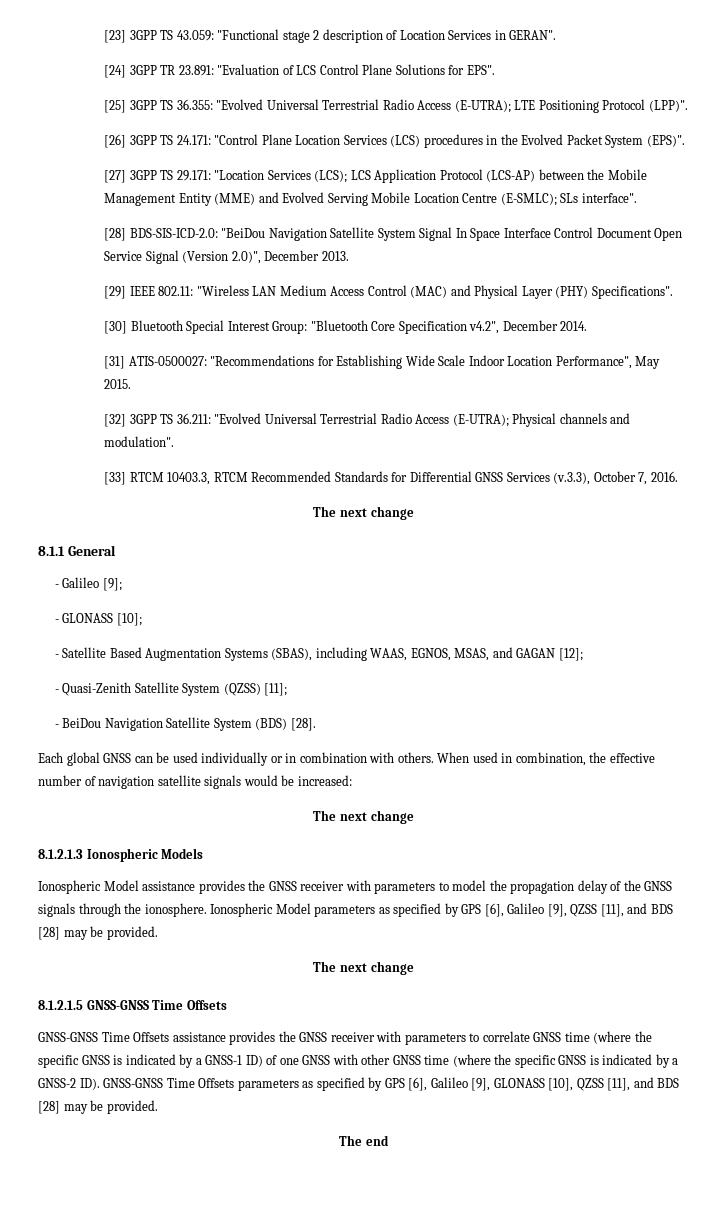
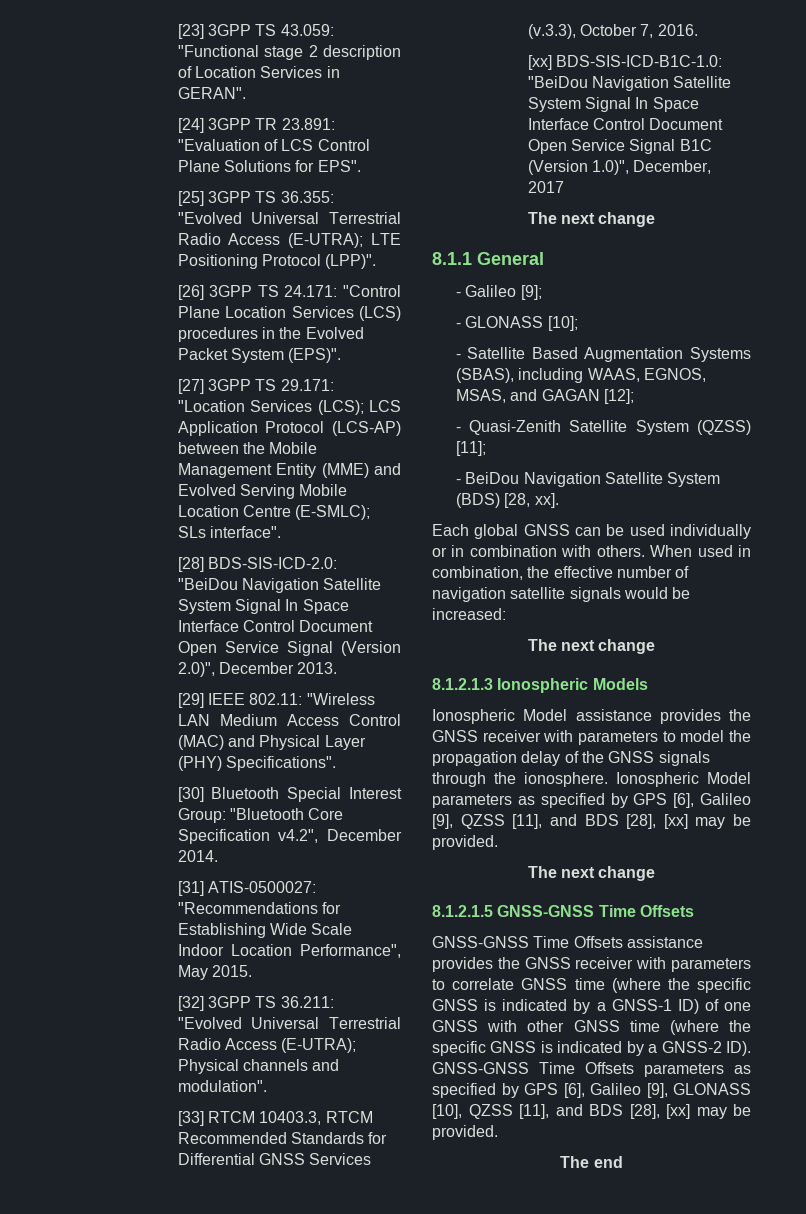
+ [xx] BDS-SIS-ICD-B1C-1.0: "BeiDou Navigation Satellite System Signal In Space Interface Control Document Open Service Signal B1C (Version 1.0)", December, 2017
- - BeiDou Navigation Satellite System (BDS) [28].
+ - BeiDou Navigation Satellite System (BDS) [28, xx].
- Ionospheric Model parameters as specified by GPS [6], Galileo [9], QZSS [11], and BDS [28] may be provided.
+ Ionospheric Model parameters as specified by GPS [6], Galileo [9], QZSS [11], and BDS [28], [xx] may be provided.
- GNSS-GNSS Time Offsets assistance provides the GNSS receiver with parameters to correlate GNSS time (where the specific GNSS is indicated by a GNSS-1 ID) of one GNSS with other GNSS time (where the specific GNSS is indicated by a GNSS-2 ID). GNSS-GNSS Time Offsets parameters as specified by GPS [6], Galileo [9], GLONASS [10], QZSS [11], and BDS [28] may be provided.
+ GNSS-GNSS Time Offsets assistance provides the GNSS receiver with parameters to correlate GNSS time (where the specific GNSS is indicated by a GNSS-1 ID) of one GNSS with other GNSS time (where the specific GNSS is indicated by a GNSS-2 ID). GNSS-GNSS Time Offsets parameters as specified by GPS [6], Galileo [9], GLONASS [10], QZSS [11], and BDS [28], [xx] may be provided.

